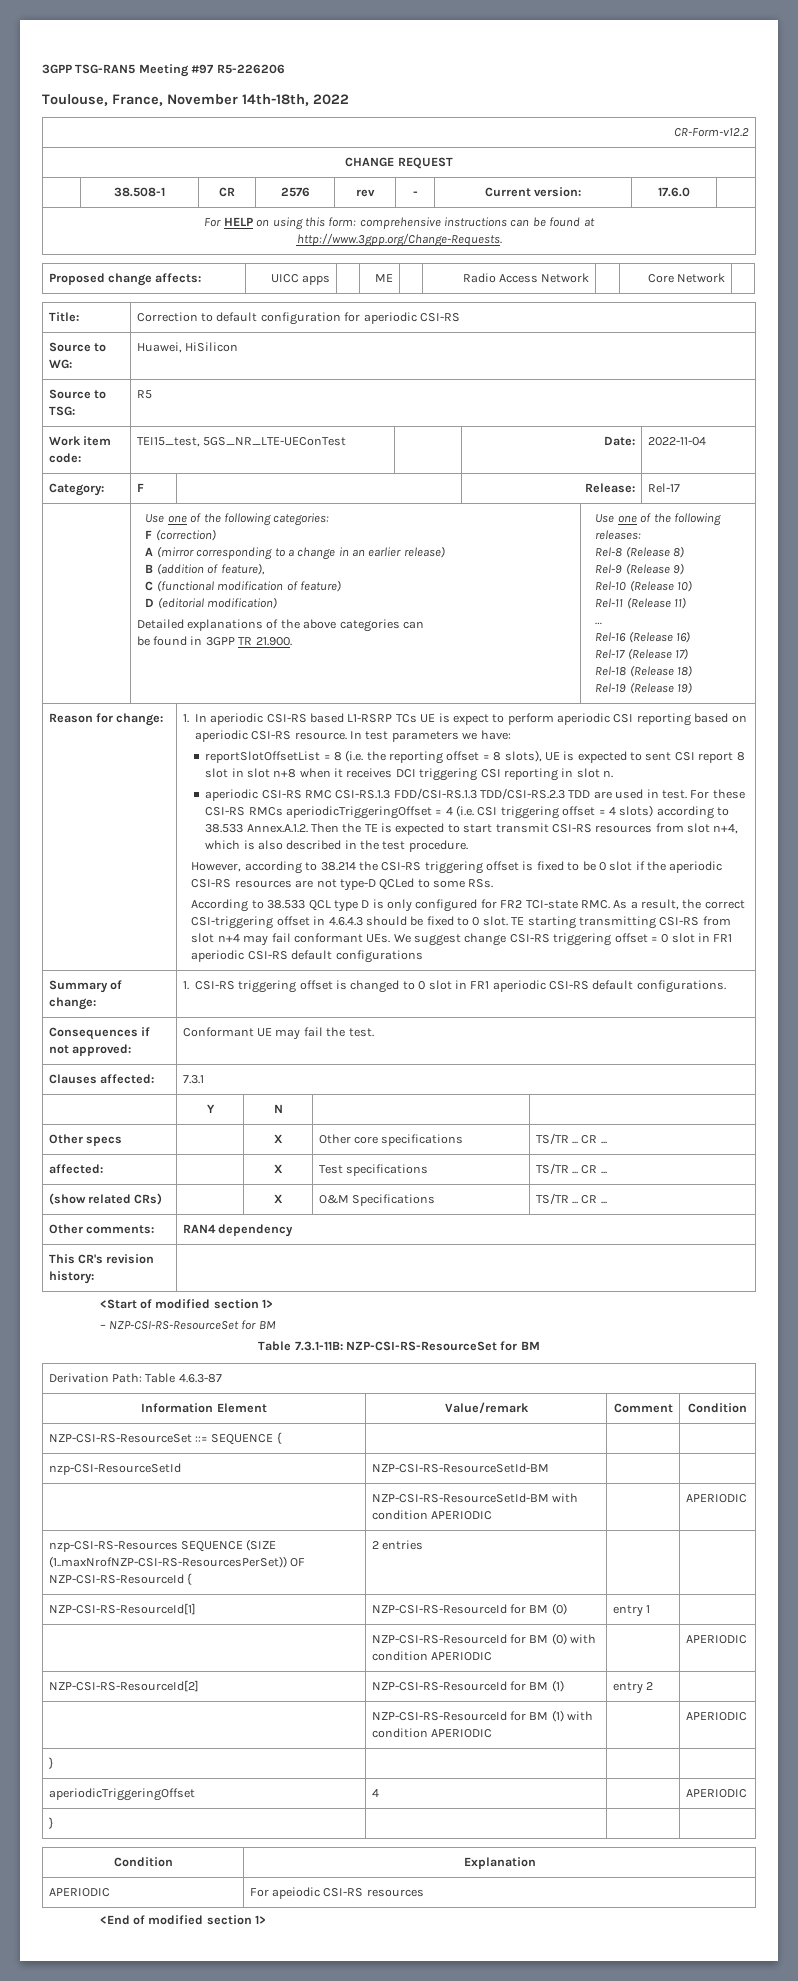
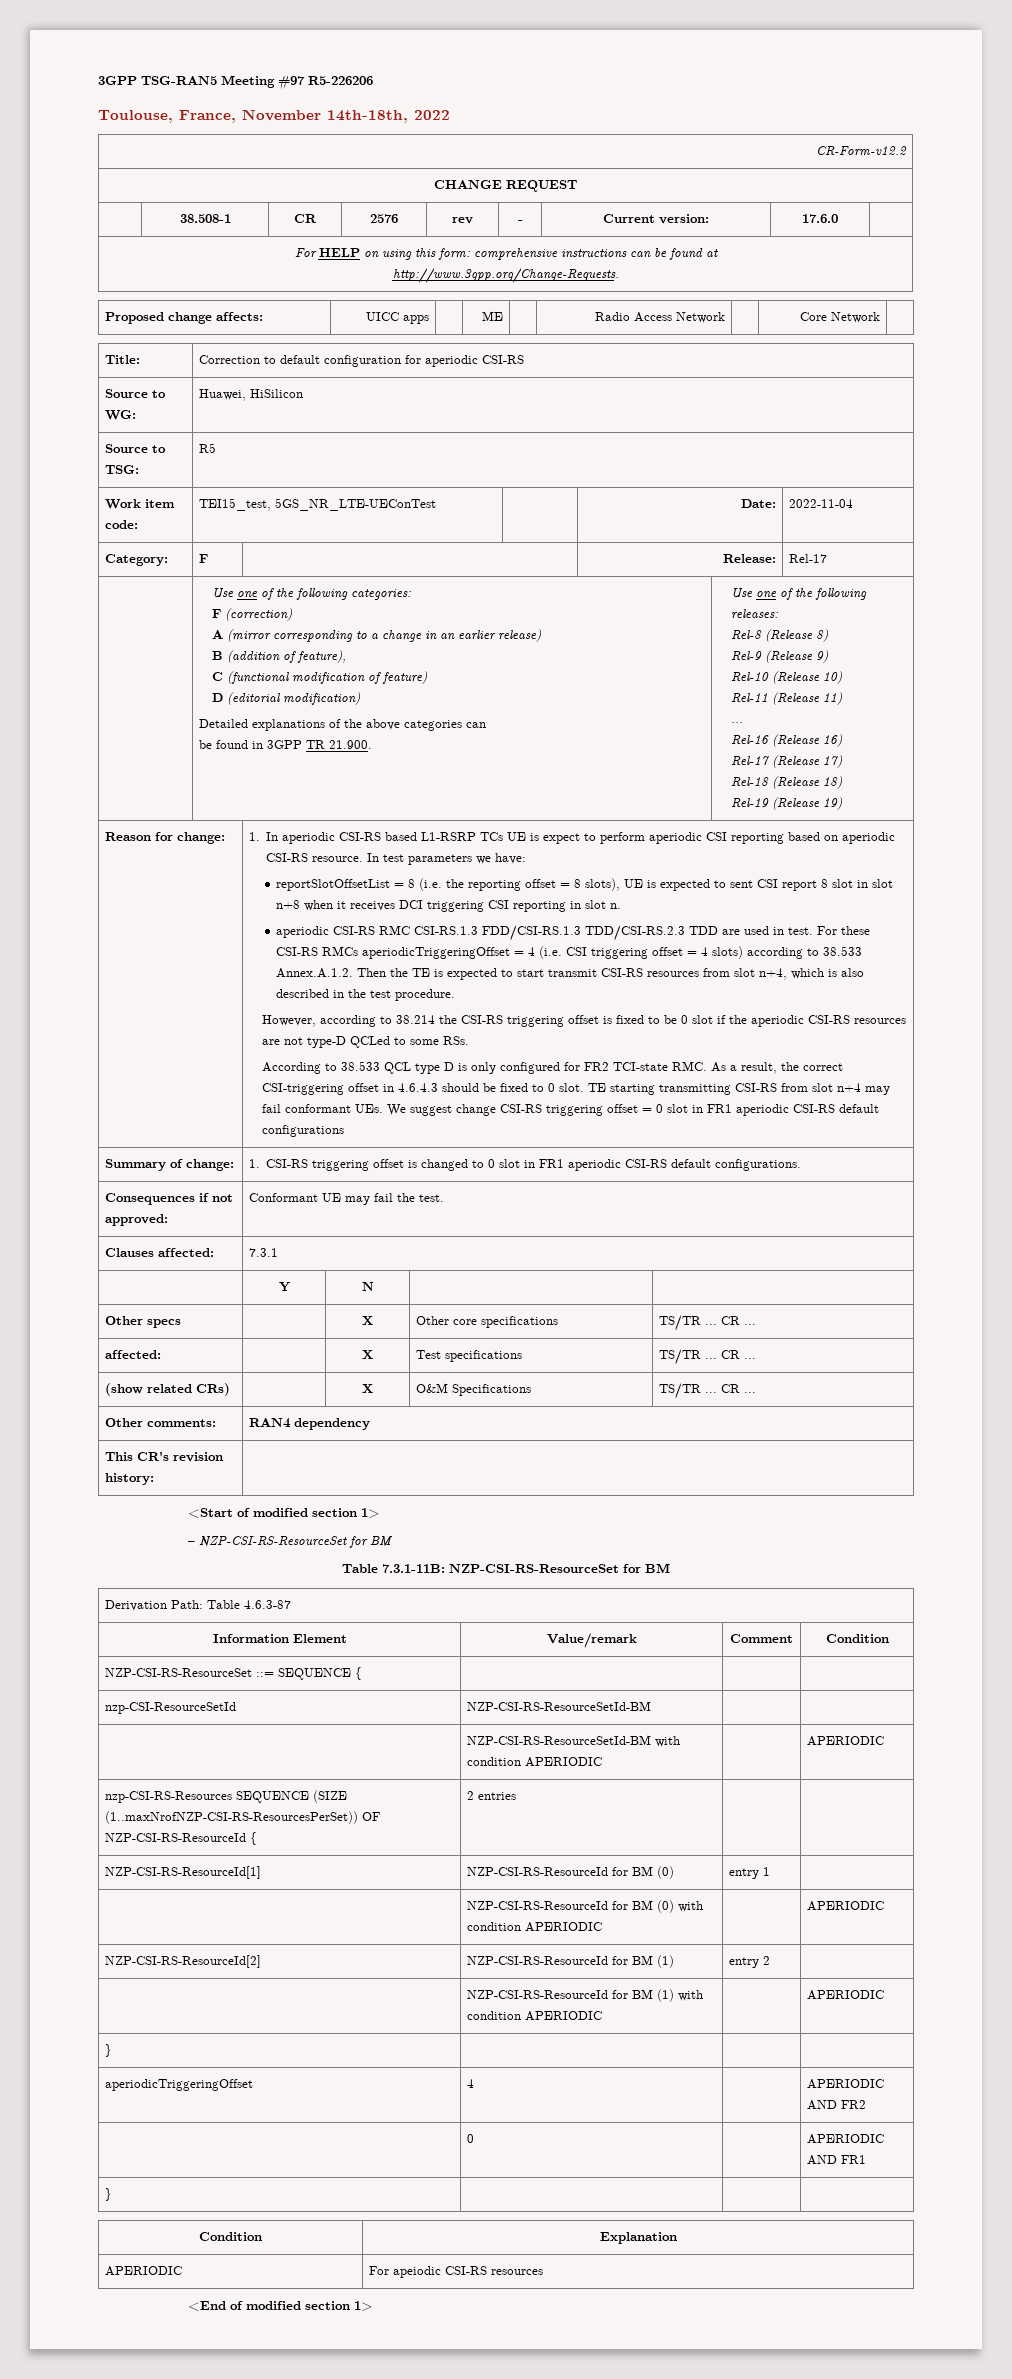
- aperiodicTriggeringOffset | 4 | | APERIODIC
+ aperiodicTriggeringOffset | 4 | | APERIODIC AND FR2
+ | 0 | | APERIODIC AND FR1

